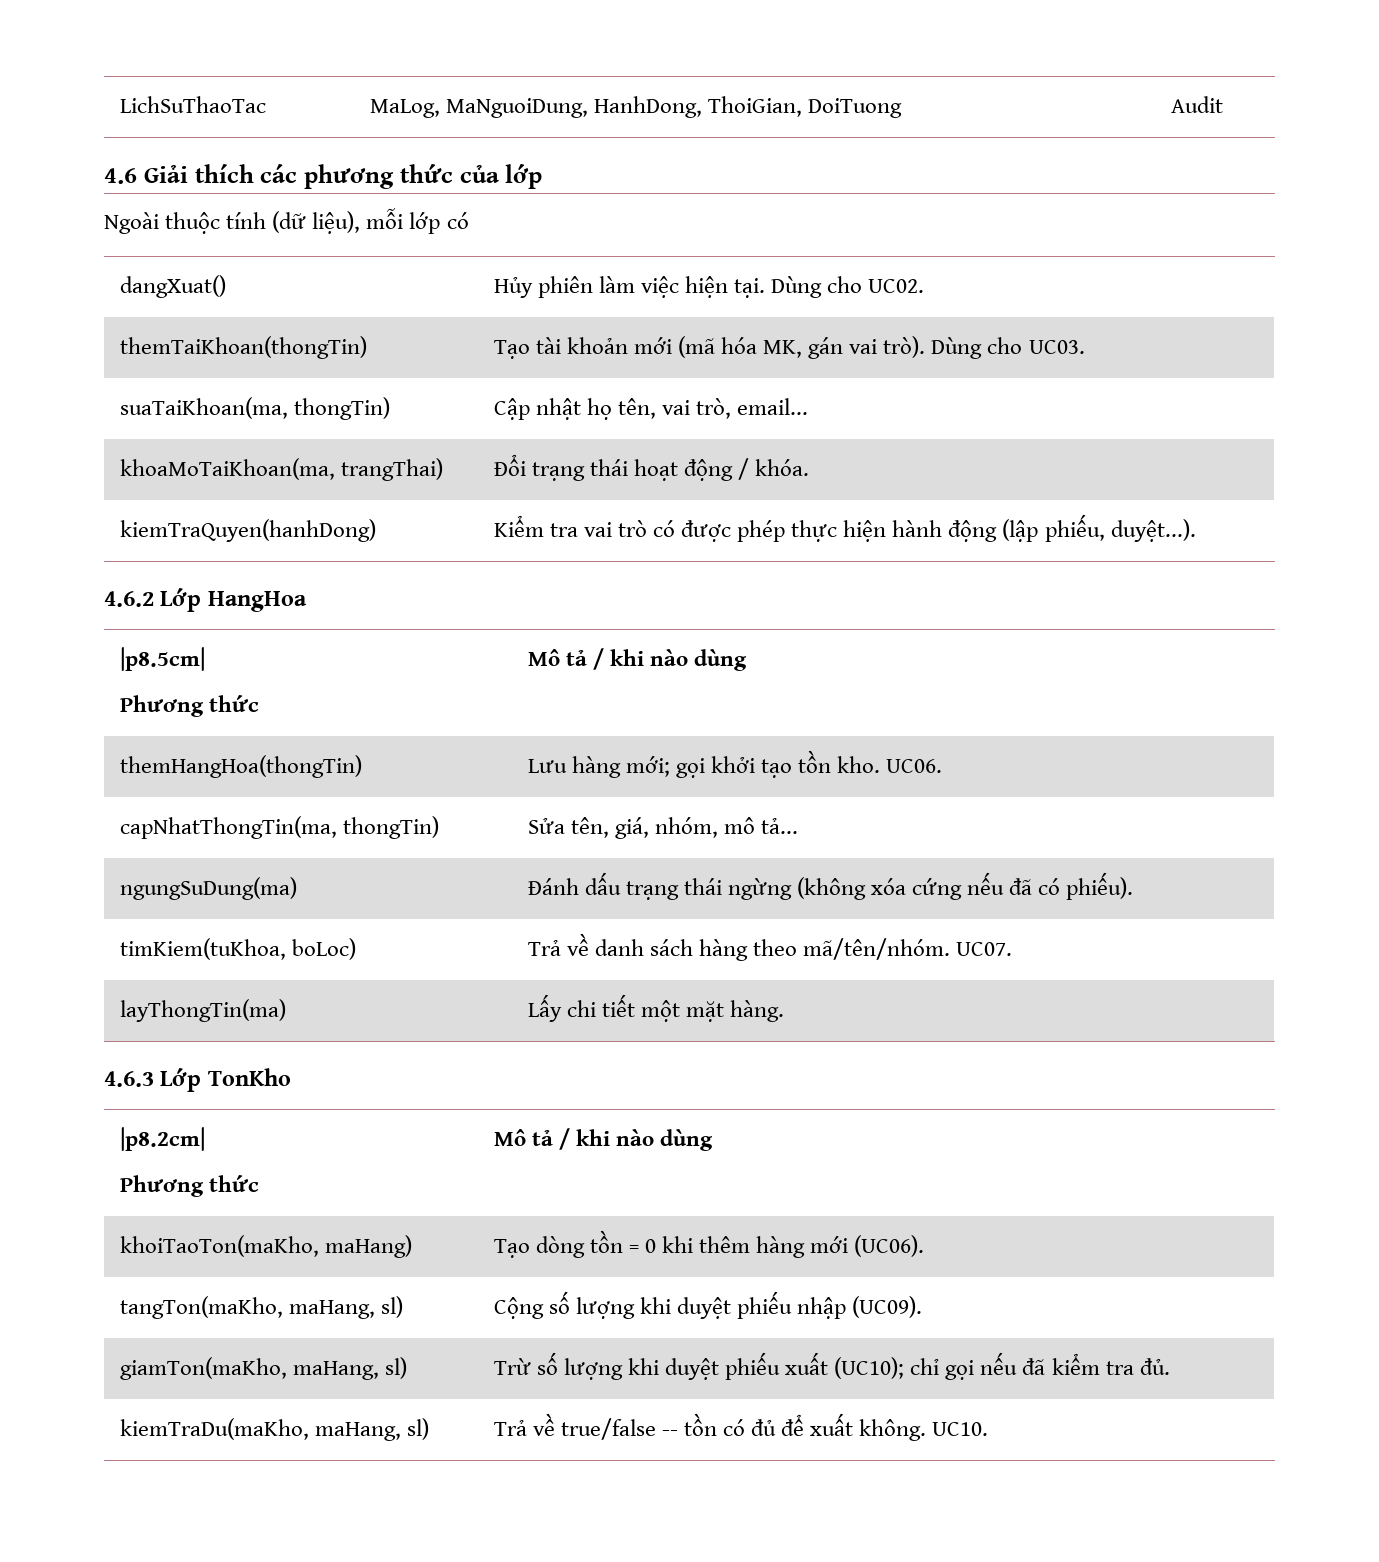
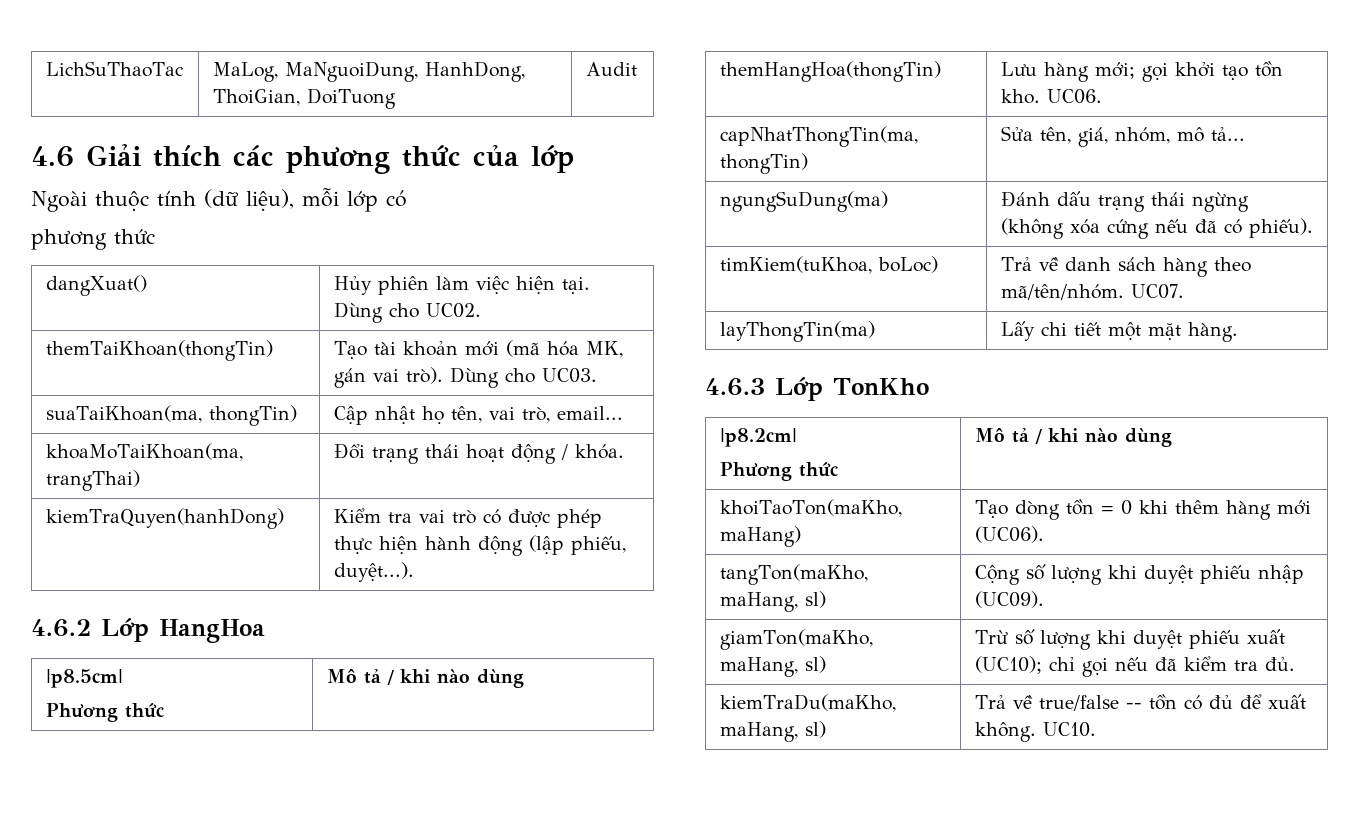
  Ngoài thuộc tính (dữ liệu), mỗi lớp có
+ phương thức

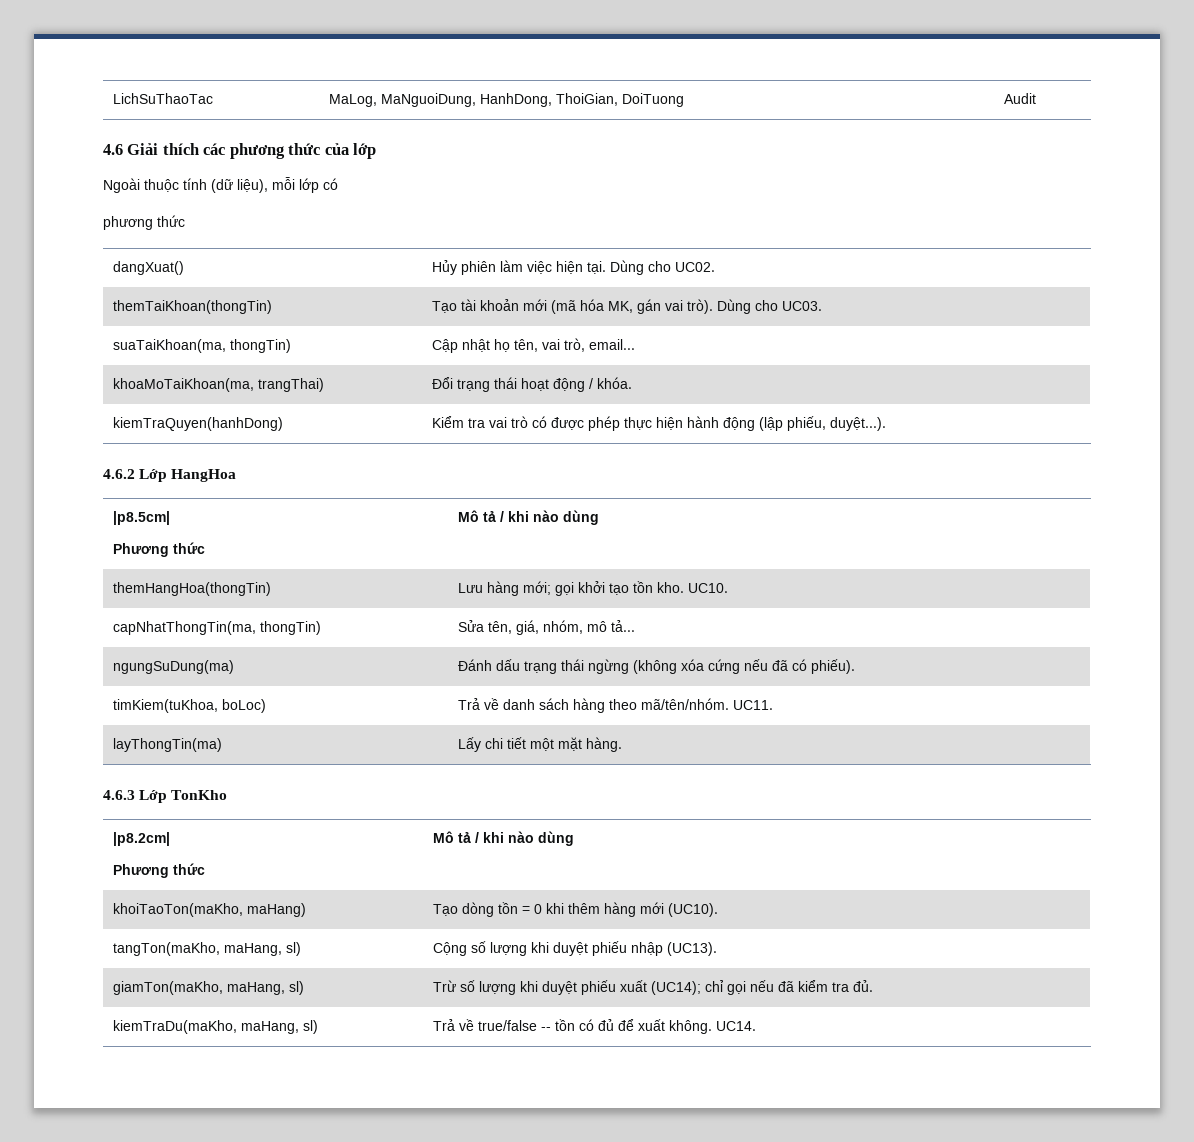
- themHangHoa(thongTin) | Lưu hàng mới; gọi khởi tạo tồn kho. UC06.
+ themHangHoa(thongTin) | Lưu hàng mới; gọi khởi tạo tồn kho. UC10.
- timKiem(tuKhoa, boLoc) | Trả về danh sách hàng theo mã/tên/nhóm. UC07.
+ timKiem(tuKhoa, boLoc) | Trả về danh sách hàng theo mã/tên/nhóm. UC11.
- khoiTaoTon(maKho, maHang) | Tạo dòng tồn = 0 khi thêm hàng mới (UC06).
+ khoiTaoTon(maKho, maHang) | Tạo dòng tồn = 0 khi thêm hàng mới (UC10).
- tangTon(maKho, maHang, sl) | Cộng số lượng khi duyệt phiếu nhập (UC09).
+ tangTon(maKho, maHang, sl) | Cộng số lượng khi duyệt phiếu nhập (UC13).
- giamTon(maKho, maHang, sl) | Trừ số lượng khi duyệt phiếu xuất (UC10); chỉ gọi nếu đã kiểm tra đủ.
+ giamTon(maKho, maHang, sl) | Trừ số lượng khi duyệt phiếu xuất (UC14); chỉ gọi nếu đã kiểm tra đủ.
- kiemTraDu(maKho, maHang, sl) | Trả về true/false -- tồn có đủ để xuất không. UC10.
+ kiemTraDu(maKho, maHang, sl) | Trả về true/false -- tồn có đủ để xuất không. UC14.

